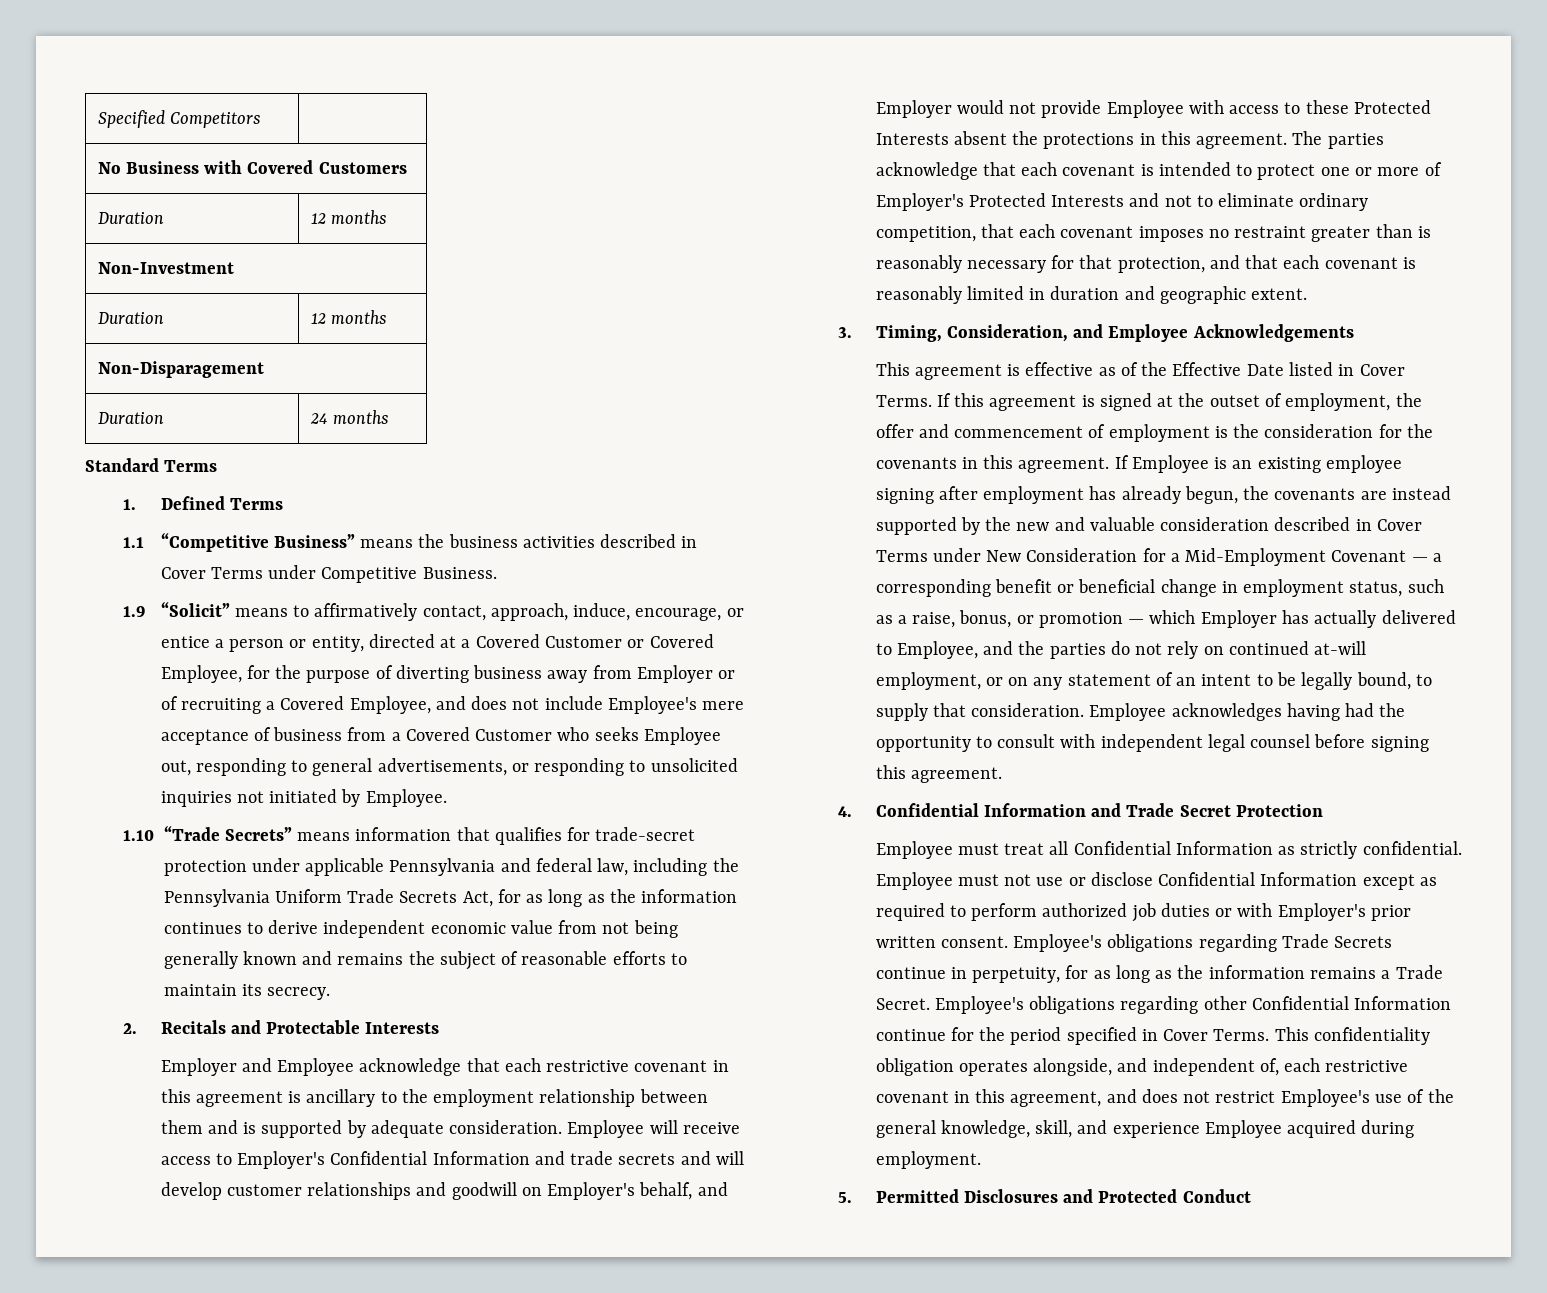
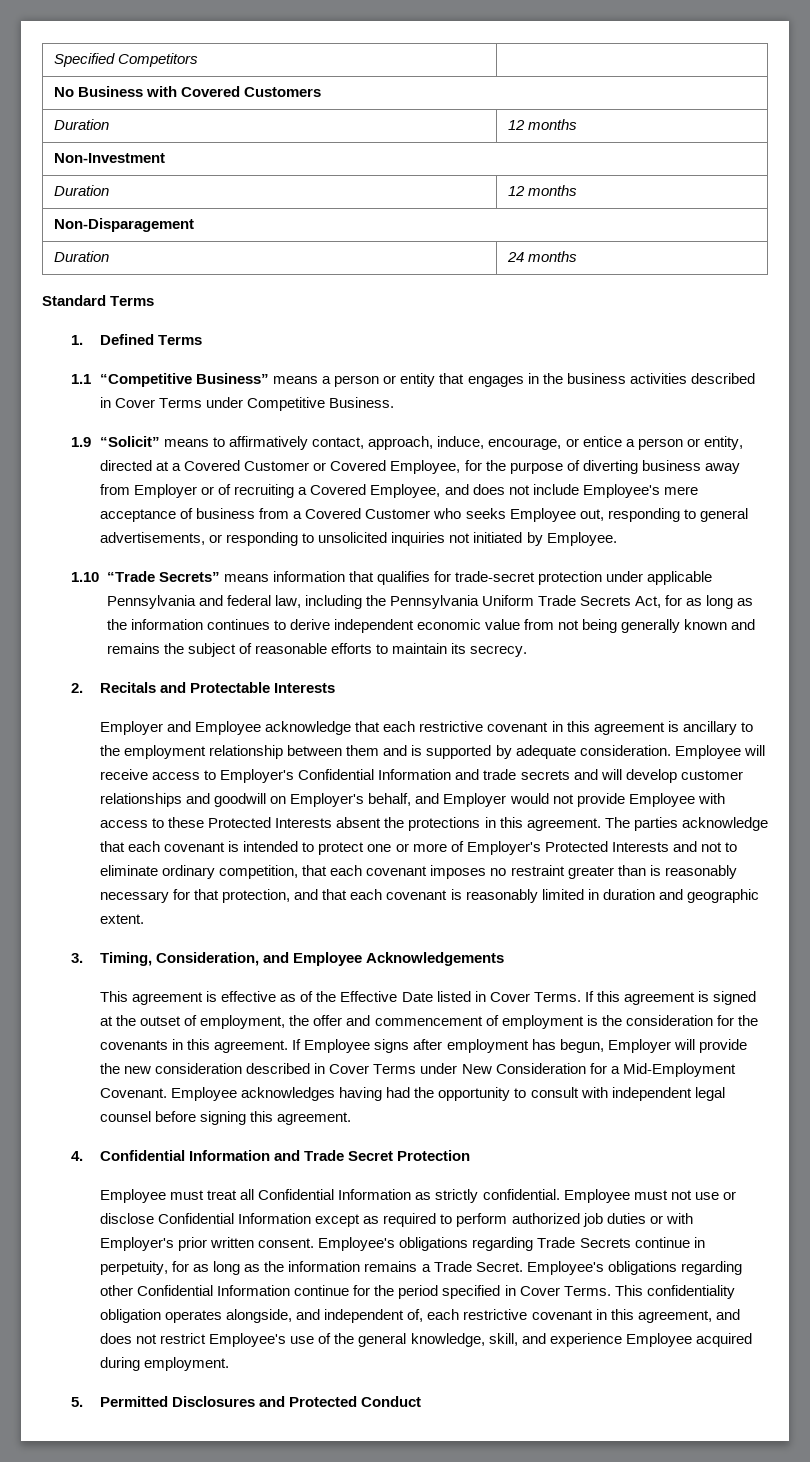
- 1.1 “Competitive Business” means the business activities described in Cover Terms under Competitive Business.
+ 1.1 “Competitive Business” means a person or entity that engages in the business activities described in Cover Terms under Competitive Business.
- If Employee is an existing employee signing after employment has already begun, the covenants are instead supported by the new and valuable consideration described in Cover Terms under New Consideration for a Mid-Employment Covenant — a corresponding benefit or beneficial change in employment status, such as a raise, bonus, or promotion — which Employer has actually delivered to Employee, and the parties do not rely on continued at-will employment, or on any statement of an intent to be legally bound, to supply that consideration.
+ If Employee signs after employment has begun, Employer will provide the new consideration described in Cover Terms under New Consideration for a Mid-Employment Covenant.

